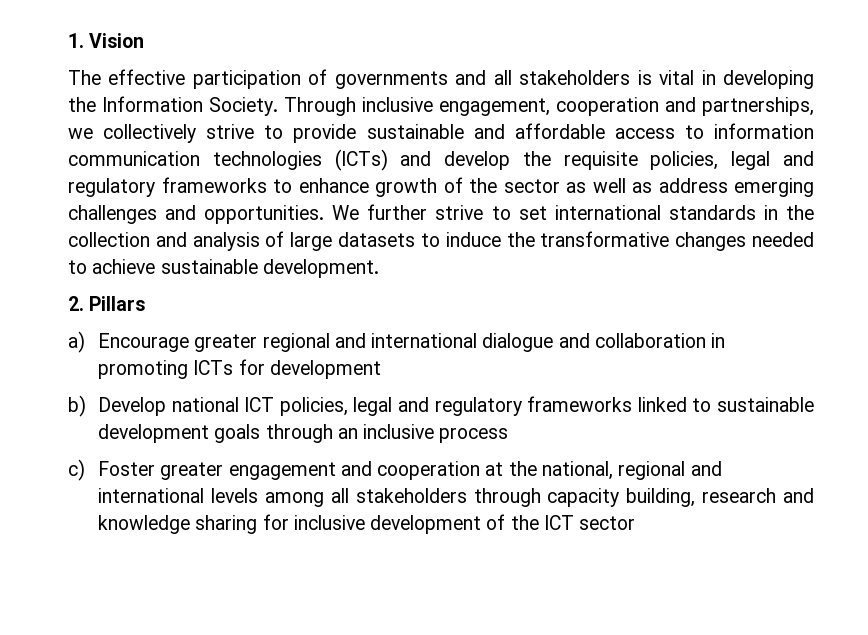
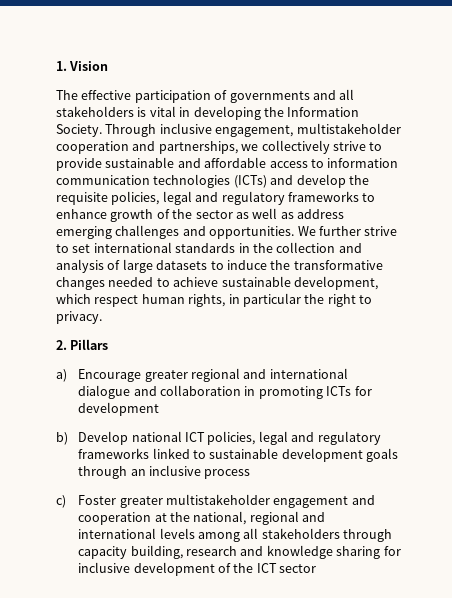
- Through inclusive engagement, cooperation and partnerships, we collectively strive to provide sustainable and affordable access to information communication technologies (ICTs) and develop the requisite policies, legal and regulatory frameworks to enhance growth of the sector as well as address emerging challenges and opportunities.
+ Through inclusive engagement, multistakeholder cooperation and partnerships, we collectively strive to provide sustainable and affordable access to information communication technologies (ICTs) and develop the requisite policies, legal and regulatory frameworks to enhance growth of the sector as well as address emerging challenges and opportunities.
- We further strive to set international standards in the collection and analysis of large datasets to induce the transformative changes needed to achieve sustainable development.
+ We further strive to set international standards in the collection and analysis of large datasets to induce the transformative changes needed to achieve sustainable development, which respect human rights, in particular the right to privacy.
- c) Foster greater engagement and cooperation at the national, regional and international levels among all stakeholders through capacity building, research and knowledge sharing for inclusive development of the ICT sector
+ c) Foster greater multistakeholder engagement and cooperation at the national, regional and international levels among all stakeholders through capacity building, research and knowledge sharing for inclusive development of the ICT sector

